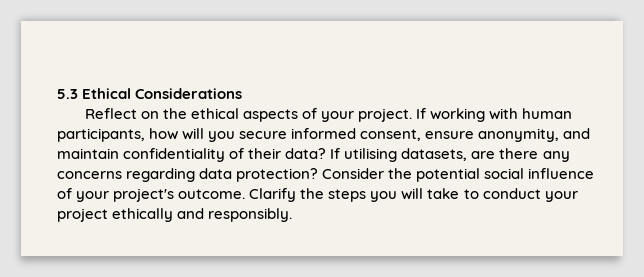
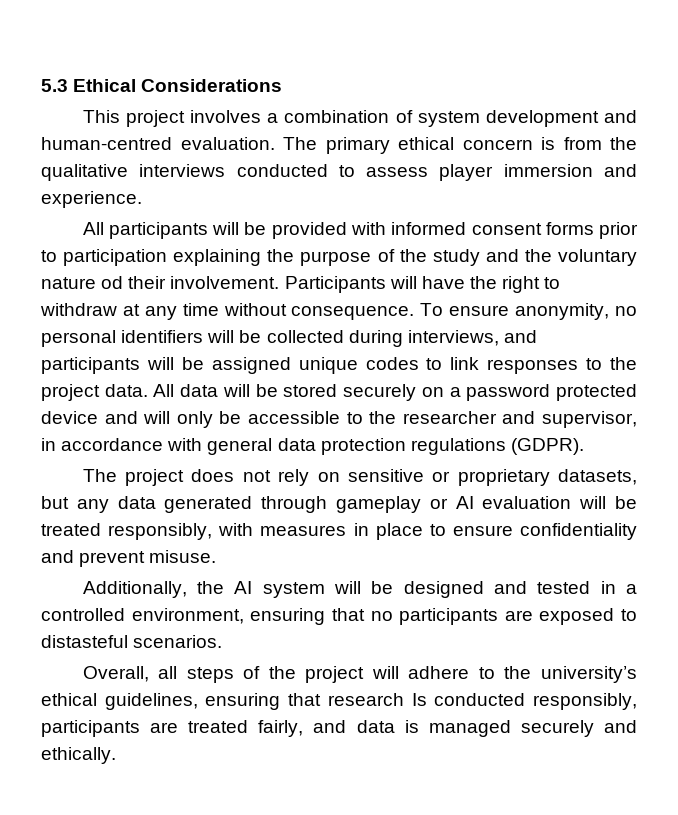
- Reflect on the ethical aspects of your project. If working with human participants, how will you secure informed consent, ensure anonymity, and maintain confidentiality of their data? If utilising datasets, are there any concerns regarding data protection? Consider the potential social influence of your project's outcome. Clarify the steps you will take to conduct your project ethically and responsibly.
+ This project involves a combination of system development and human-centred evaluation. The primary ethical concern is from the qualitative interviews conducted to assess player immersion and experience.
+ All participants will be provided with informed consent forms prior to participation explaining the purpose of the study and the voluntary nature od their involvement. Participants will have the right to withdraw at any time without consequence. To ensure anonymity, no personal identifiers will be collected during interviews, and participants will be assigned unique codes to link responses to the project data. All data will be stored securely on a password protected device and will only be accessible to the researcher and supervisor, in accordance with general data protection regulations (GDPR).
+ The project does not rely on sensitive or proprietary datasets, but any data generated through gameplay or AI evaluation will be treated responsibly, with measures in place to ensure confidentiality and prevent misuse.
+ Additionally, the AI system will be designed and tested in a controlled environment, ensuring that no participants are exposed to distasteful scenarios.
+ Overall, all steps of the project will adhere to the university’s ethical guidelines, ensuring that research Is conducted responsibly, participants are treated fairly, and data is managed securely and ethically.

